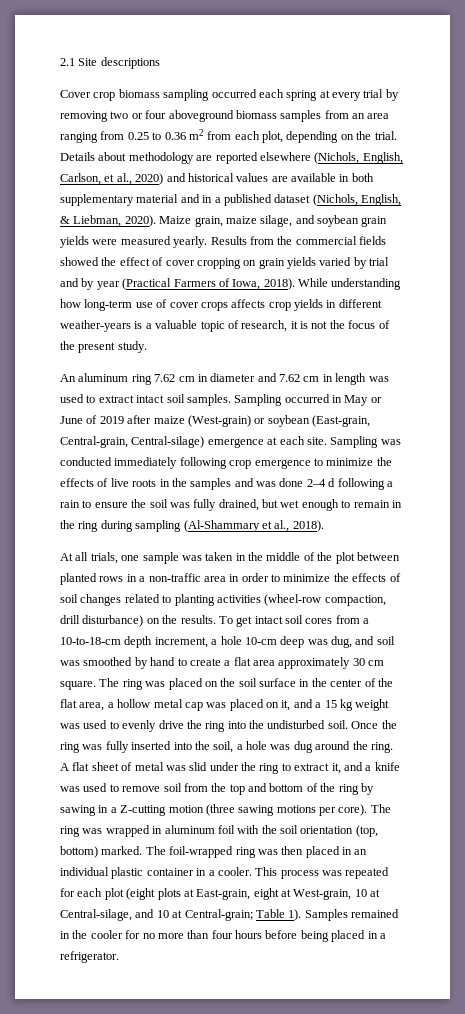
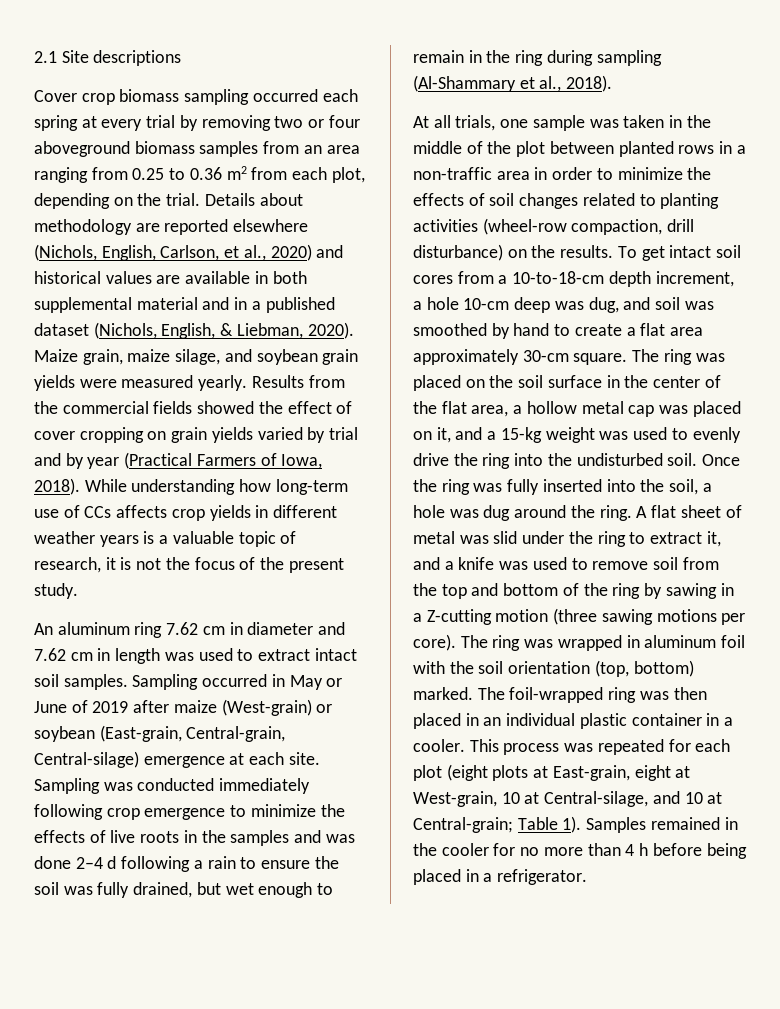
- Details about methodology are reported elsewhere (Nichols, English, Carlson, et al., 2020) and historical values are available in both supplementary material and in a published dataset (Nichols, English, & Liebman, 2020).
+ Details about methodology are reported elsewhere (Nichols, English, Carlson, et al., 2020) and historical values are available in both supplemental material and in a published dataset (Nichols, English, & Liebman, 2020).
- While understanding how long-term use of cover crops affects crop yields in different weather-years is a valuable topic of research, it is not the focus of the present study.
+ While understanding how long-term use of CCs affects crop yields in different weather years is a valuable topic of research, it is not the focus of the present study.
- To get intact soil cores from a 10-to-18-cm depth increment, a hole 10-cm deep was dug, and soil was smoothed by hand to create a flat area approximately 30 cm square.
+ To get intact soil cores from a 10-to-18-cm depth increment, a hole 10-cm deep was dug, and soil was smoothed by hand to create a flat area approximately 30-cm square.
- The ring was placed on the soil surface in the center of the flat area, a hollow metal cap was placed on it, and a 15 kg weight was used to evenly drive the ring into the undisturbed soil.
+ The ring was placed on the soil surface in the center of the flat area, a hollow metal cap was placed on it, and a 15-kg weight was used to evenly drive the ring into the undisturbed soil.
- Samples remained in the cooler for no more than four hours before being placed in a refrigerator.
+ Samples remained in the cooler for no more than 4 h before being placed in a refrigerator.

